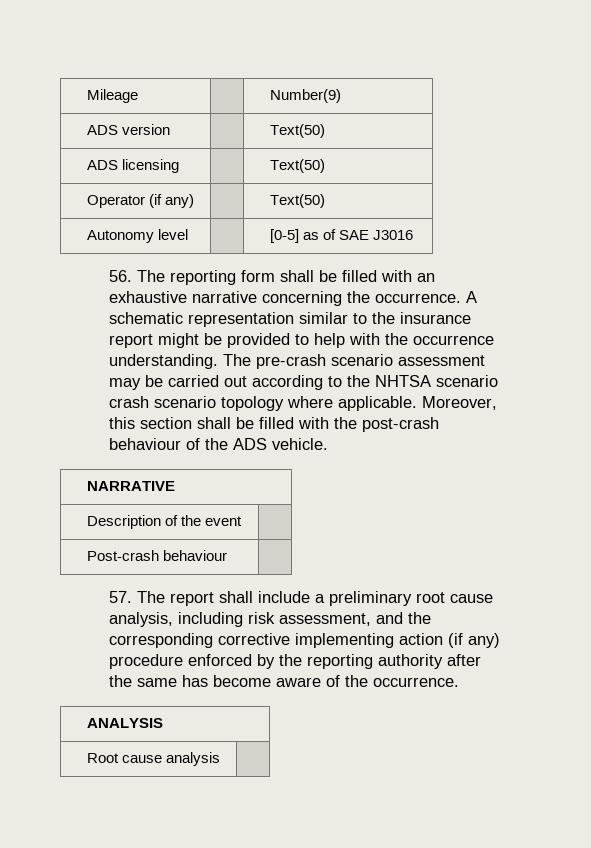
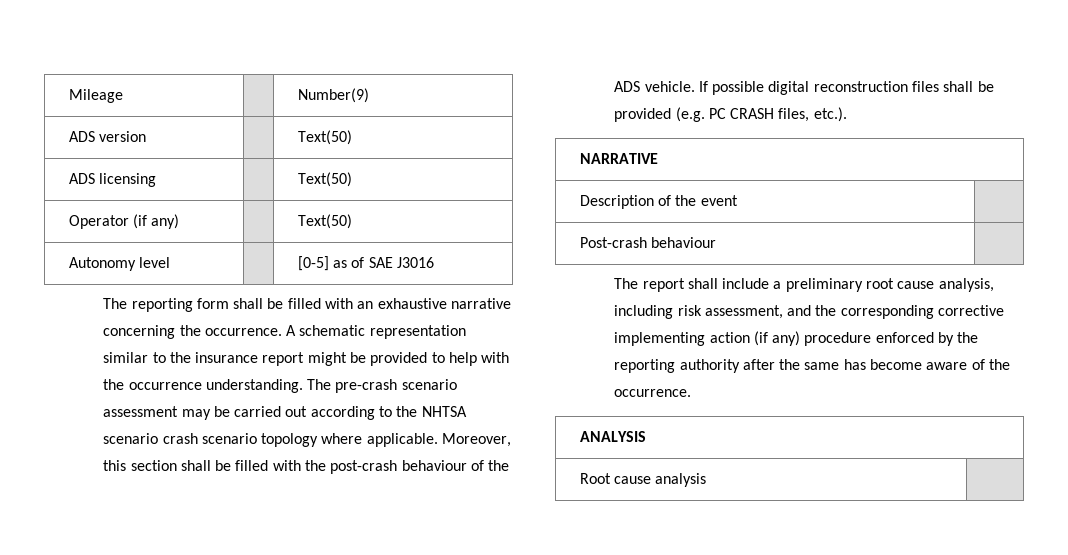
- 56. The reporting form shall be filled with an exhaustive narrative concerning the occurrence.
+ The reporting form shall be filled with an exhaustive narrative concerning the occurrence.
+ If possible digital reconstruction files shall be provided (e.g. PC CRASH files, etc.).
- 57. The report shall include a preliminary root cause analysis, including risk assessment, and the corresponding corrective implementing action (if any) procedure enforced by the reporting authority after the same has become aware of the occurrence.
+ The report shall include a preliminary root cause analysis, including risk assessment, and the corresponding corrective implementing action (if any) procedure enforced by the reporting authority after the same has become aware of the occurrence.

